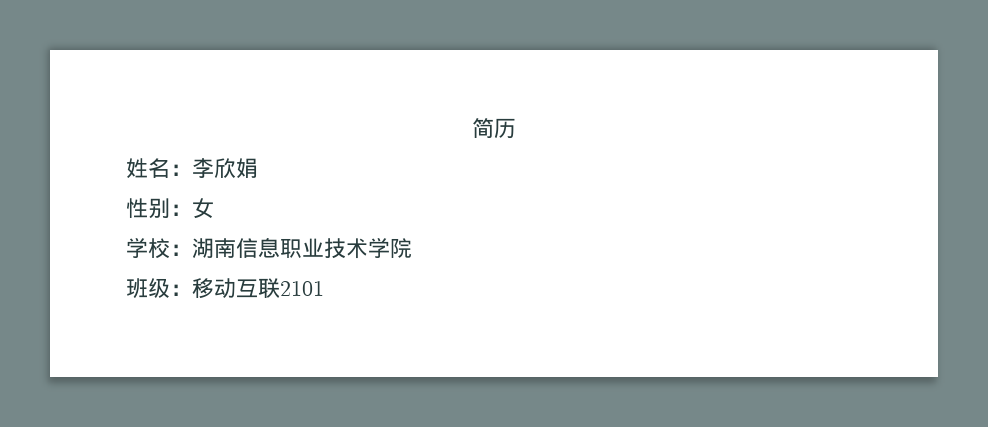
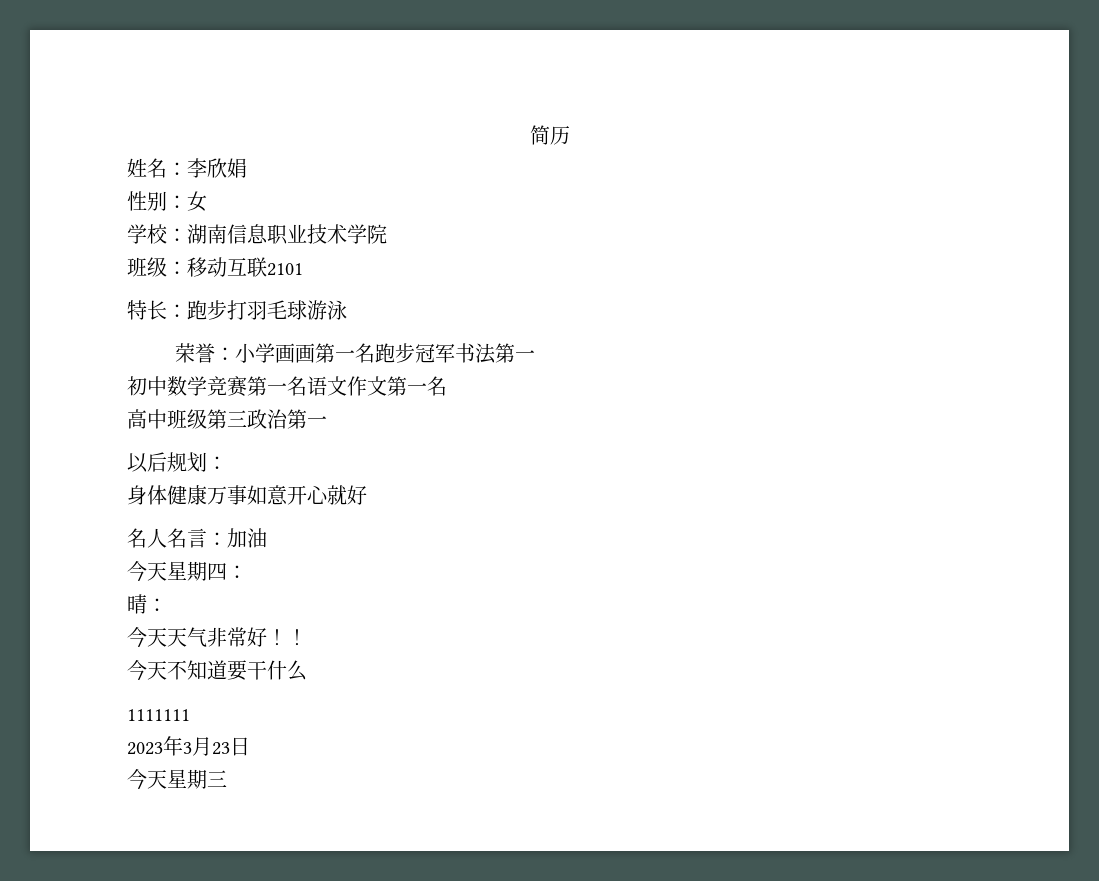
+ 特长：跑步打羽毛球游泳
+ 荣誉：小学画画第一名跑步冠军书法第一
+ 初中数学竞赛第一名语文作文第一名
+ 高中班级第三政治第一
+ 以后规划：
+ 身体健康万事如意开心就好
+ 名人名言：加油
+ 今天星期四：
+ 晴：
+ 今天天气非常好！！
+ 今天不知道要干什么
+ 1111111
+ 2023年3月23日
+ 今天星期三

